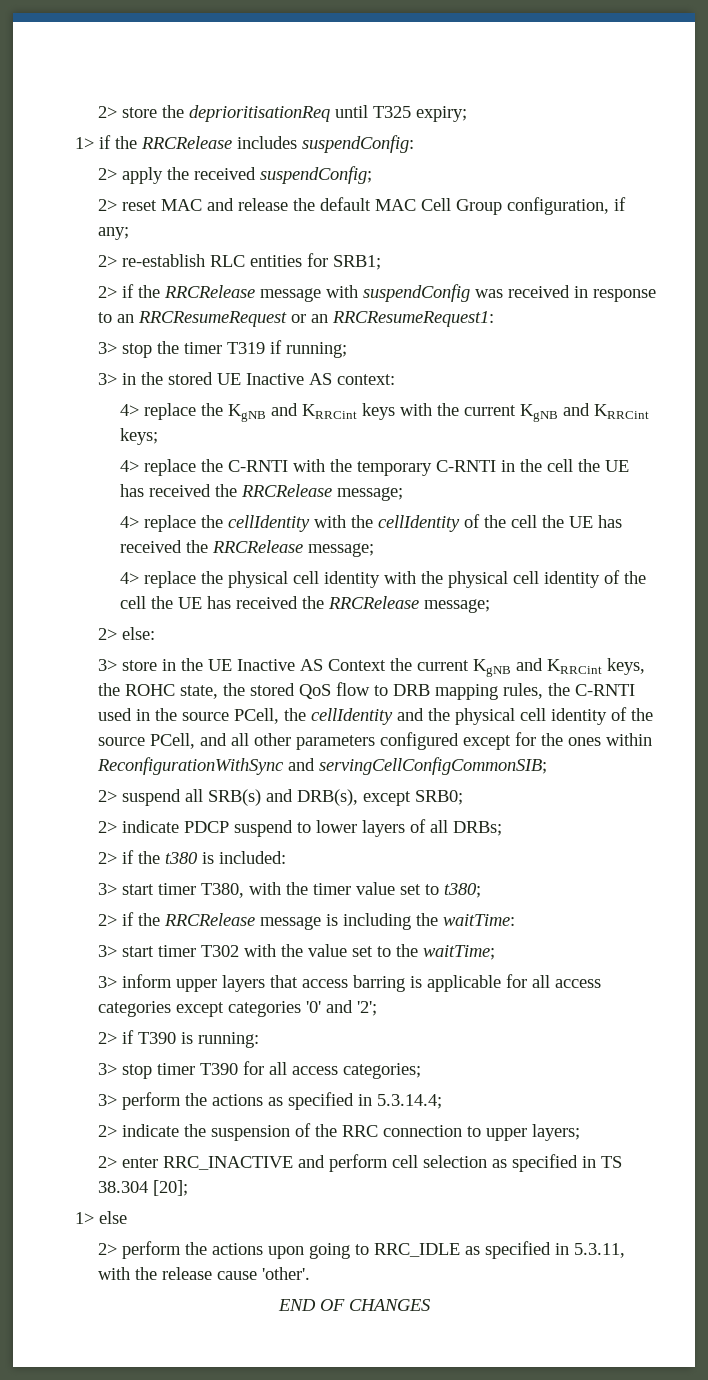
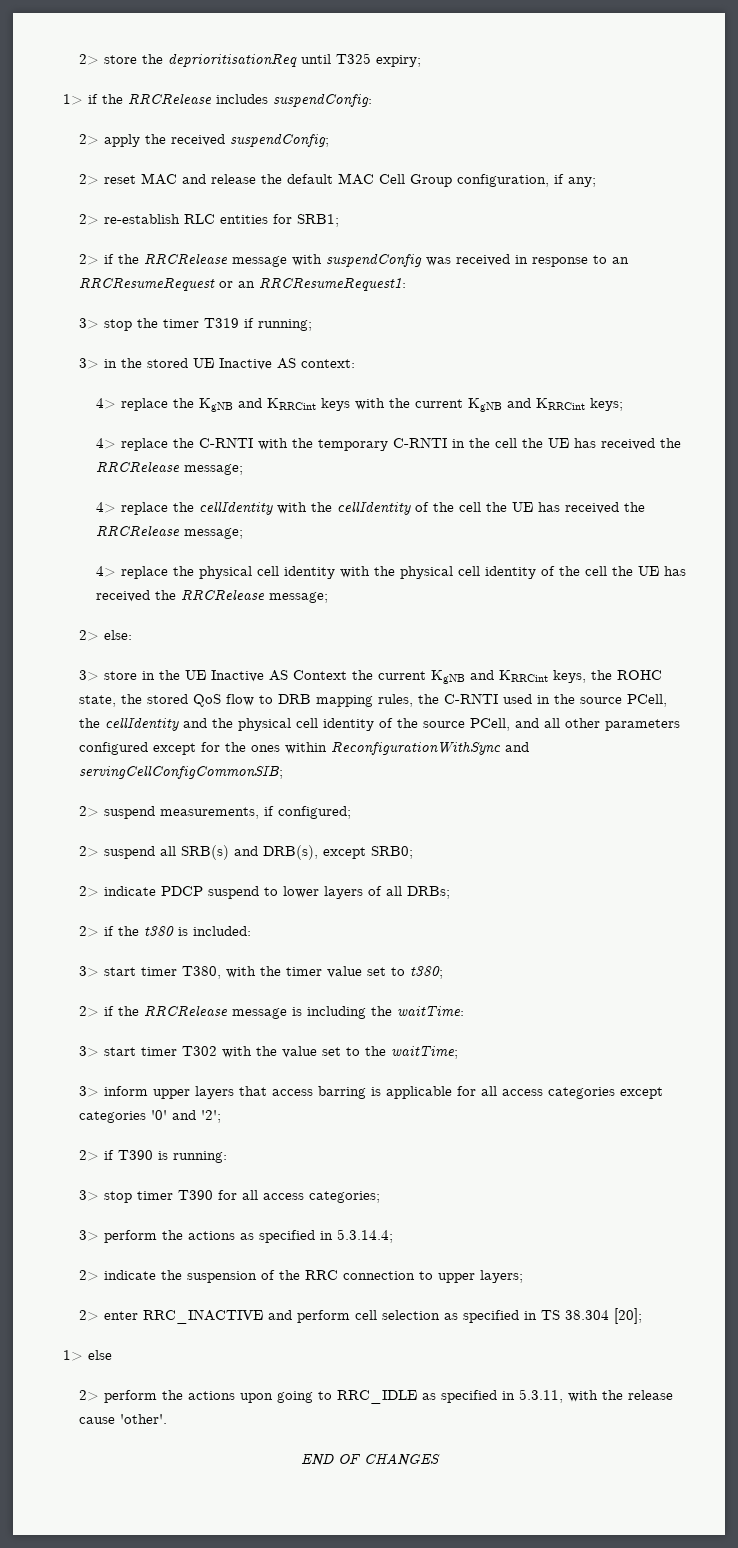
+ 2> suspend measurements, if configured;

